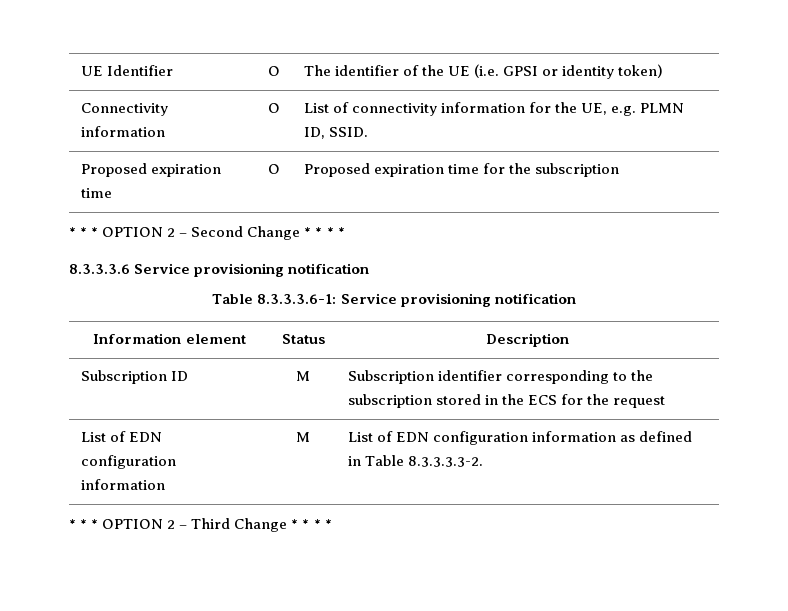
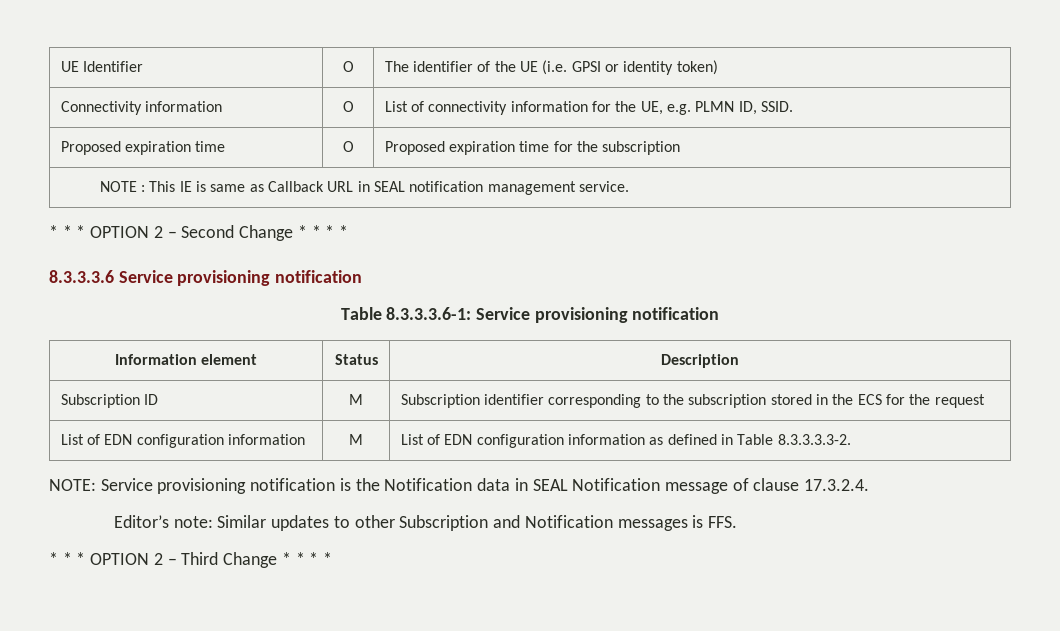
+ NOTE : This IE is same as Callback URL in SEAL notification management service.
+ NOTE: Service provisioning notification is the Notification data in SEAL Notification message of clause 17.3.2.4.
+ Editor’s note: Similar updates to other Subscription and Notification messages is FFS.

